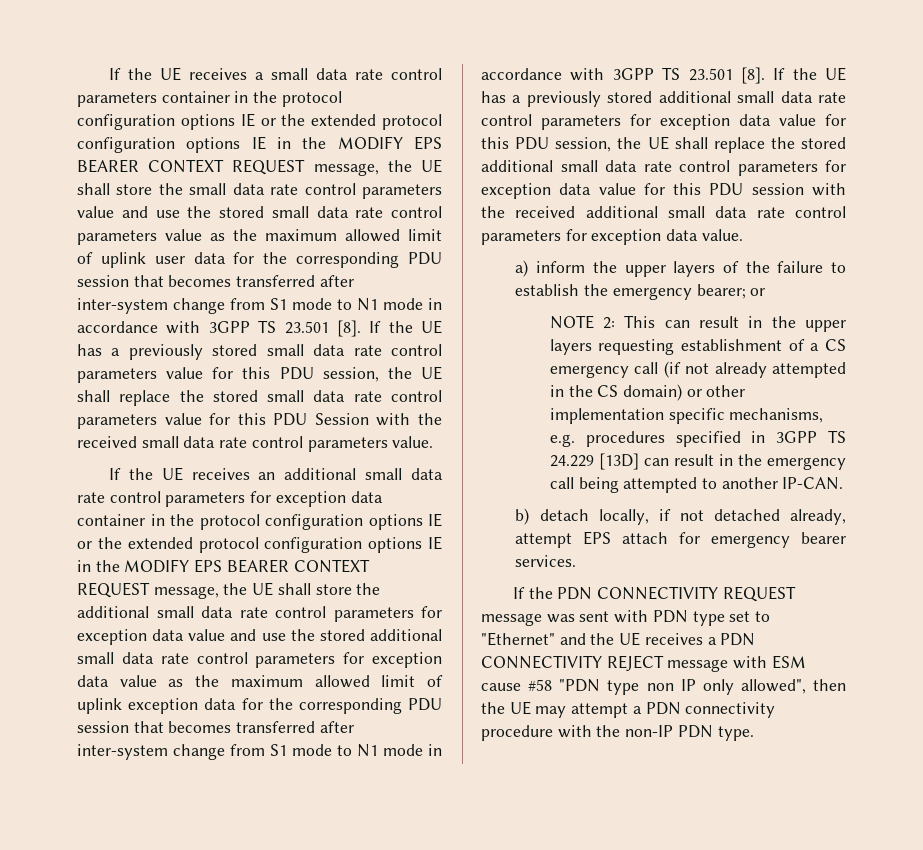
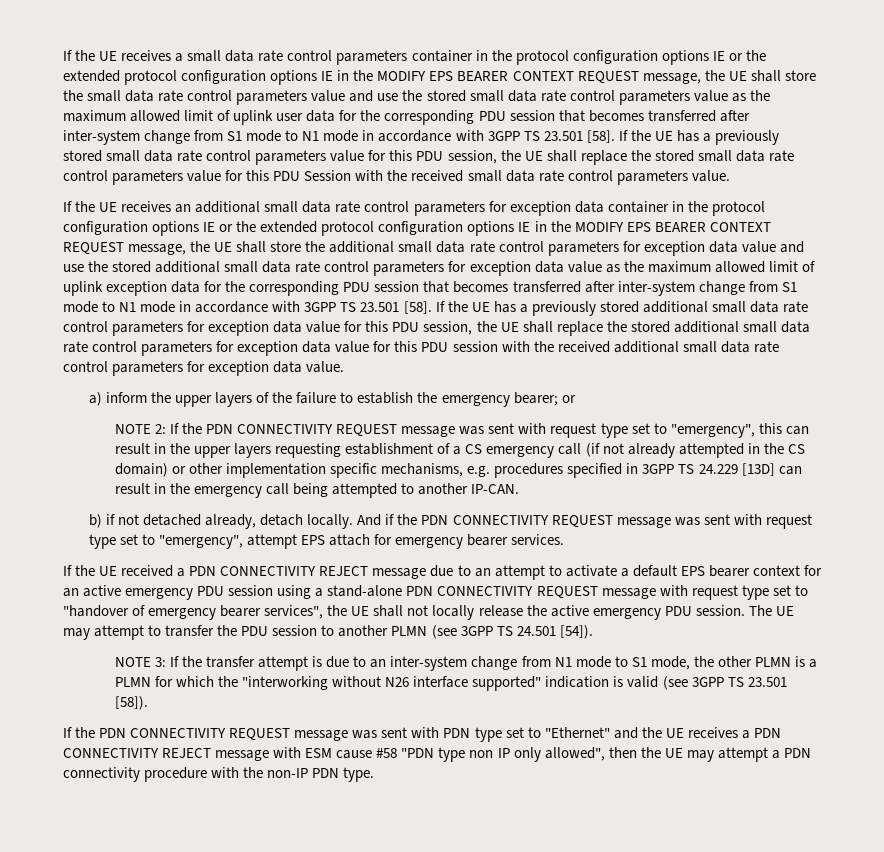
- If the UE receives a small data rate control parameters container in the protocol configuration options IE or the extended protocol configuration options IE in the MODIFY EPS BEARER CONTEXT REQUEST message, the UE shall store the small data rate control parameters value and use the stored small data rate control parameters value as the maximum allowed limit of uplink user data for the corresponding PDU session that becomes transferred after inter-system change from S1 mode to N1 mode in accordance with 3GPP TS 23.501 [8].
+ If the UE receives a small data rate control parameters container in the protocol configuration options IE or the extended protocol configuration options IE in the MODIFY EPS BEARER CONTEXT REQUEST message, the UE shall store the small data rate control parameters value and use the stored small data rate control parameters value as the maximum allowed limit of uplink user data for the corresponding PDU session that becomes transferred after inter-system change from S1 mode to N1 mode in accordance with 3GPP TS 23.501 [58].
- If the UE receives an additional small data rate control parameters for exception data container in the protocol configuration options IE or the extended protocol configuration options IE in the MODIFY EPS BEARER CONTEXT REQUEST message, the UE shall store the additional small data rate control parameters for exception data value and use the stored additional small data rate control parameters for exception data value as the maximum allowed limit of uplink exception data for the corresponding PDU session that becomes transferred after inter-system change from S1 mode to N1 mode in accordance with 3GPP TS 23.501 [8].
+ If the UE receives an additional small data rate control parameters for exception data container in the protocol configuration options IE or the extended protocol configuration options IE in the MODIFY EPS BEARER CONTEXT REQUEST message, the UE shall store the additional small data rate control parameters for exception data value and use the stored additional small data rate control parameters for exception data value as the maximum allowed limit of uplink exception data for the corresponding PDU session that becomes transferred after inter-system change from S1 mode to N1 mode in accordance with 3GPP TS 23.501 [58].
- NOTE 2: This can result in the upper layers requesting establishment of a CS emergency call (if not already attempted in the CS domain) or other implementation specific mechanisms, e.g. procedures specified in 3GPP TS 24.229 [13D] can result in the emergency call being attempted to another IP-CAN.
+ NOTE 2: If the PDN CONNECTIVITY REQUEST message was sent with request type set to "emergency", this can result in the upper layers requesting establishment of a CS emergency call (if not already attempted in the CS domain) or other implementation specific mechanisms, e.g. procedures specified in 3GPP TS 24.229 [13D] can result in the emergency call being attempted to another IP-CAN.
- b) detach locally, if not detached already, attempt EPS attach for emergency bearer services.
+ b) if not detached already, detach locally. And if the PDN CONNECTIVITY REQUEST message was sent with request type set to "emergency", attempt EPS attach for emergency bearer services.
+ If the UE received a PDN CONNECTIVITY REJECT message due to an attempt to activate a default EPS bearer context for an active emergency PDU session using a stand-alone PDN CONNECTIVITY REQUEST message with request type set to "handover of emergency bearer services", the UE shall not locally release the active emergency PDU session. The UE may attempt to transfer the PDU session to another PLMN (see 3GPP TS 24.501 [54]).
+ NOTE 3: If the transfer attempt is due to an inter-system change from N1 mode to S1 mode, the other PLMN is a PLMN for which the "interworking without N26 interface supported" indication is valid (see 3GPP TS 23.501 [58]).

